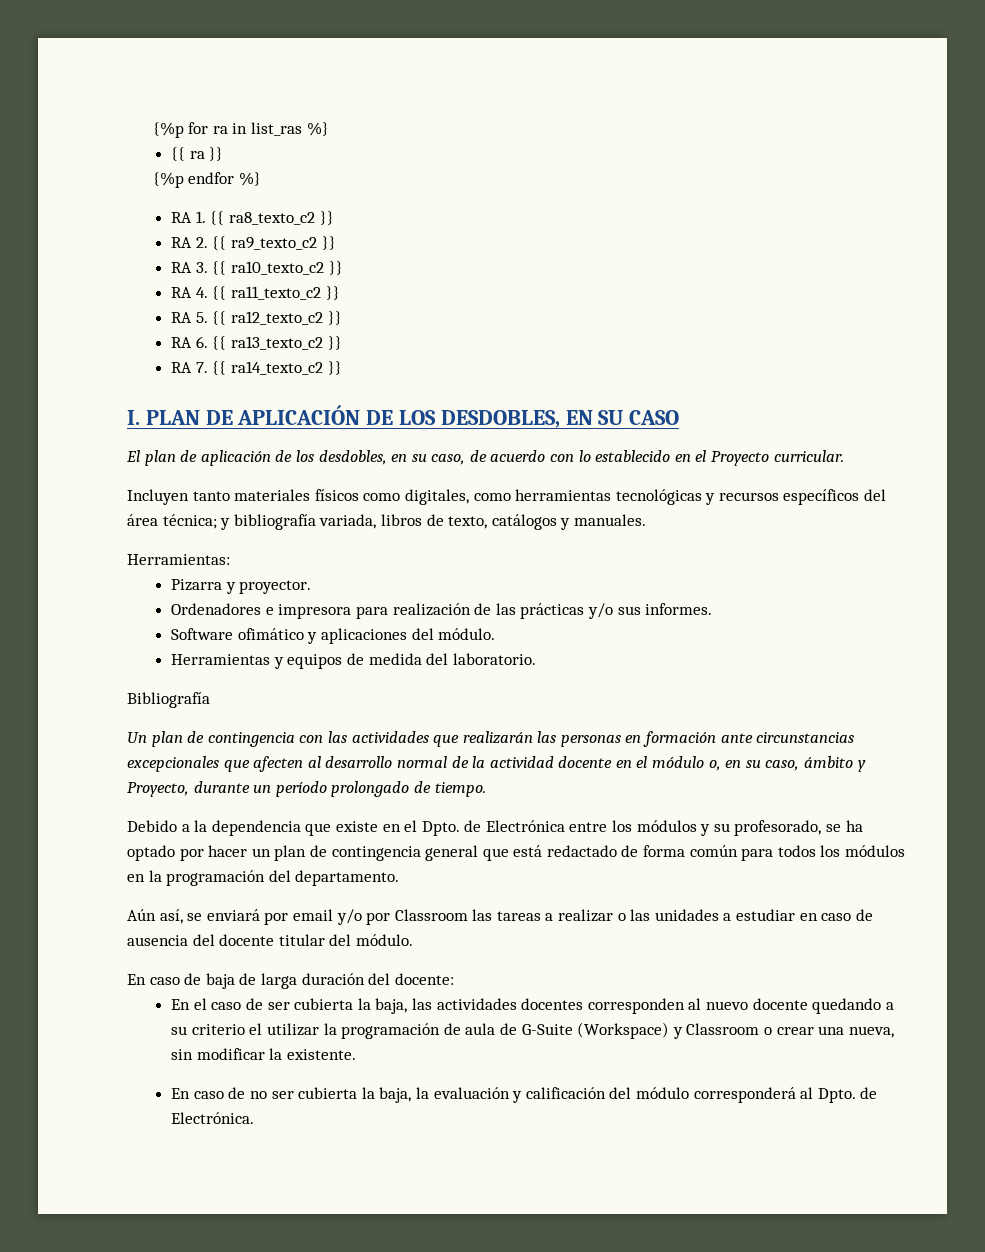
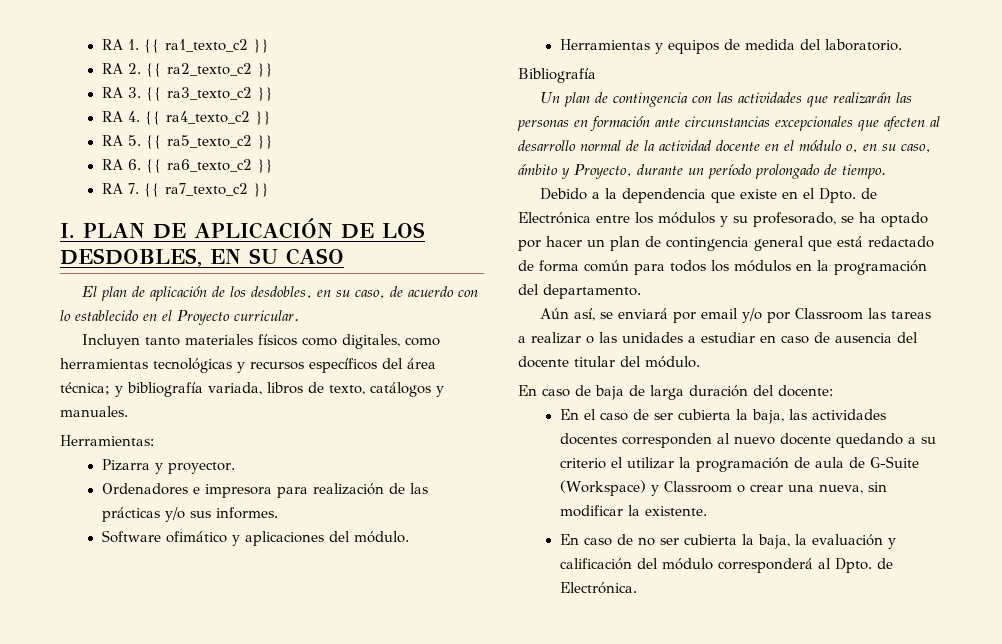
- {%p for ra in list_ras %}
- {{ ra }}
- {%p endfor %}
- RA 1. {{ ra8_texto_c2 }}
+ RA 1. {{ ra1_texto_c2 }}
- RA 2. {{ ra9_texto_c2 }}
+ RA 2. {{ ra2_texto_c2 }}
- RA 3. {{ ra10_texto_c2 }}
+ RA 3. {{ ra3_texto_c2 }}
- RA 4. {{ ra11_texto_c2 }}
+ RA 4. {{ ra4_texto_c2 }}
- RA 5. {{ ra12_texto_c2 }}
+ RA 5. {{ ra5_texto_c2 }}
- RA 6. {{ ra13_texto_c2 }}
+ RA 6. {{ ra6_texto_c2 }}
- RA 7. {{ ra14_texto_c2 }}
+ RA 7. {{ ra7_texto_c2 }}

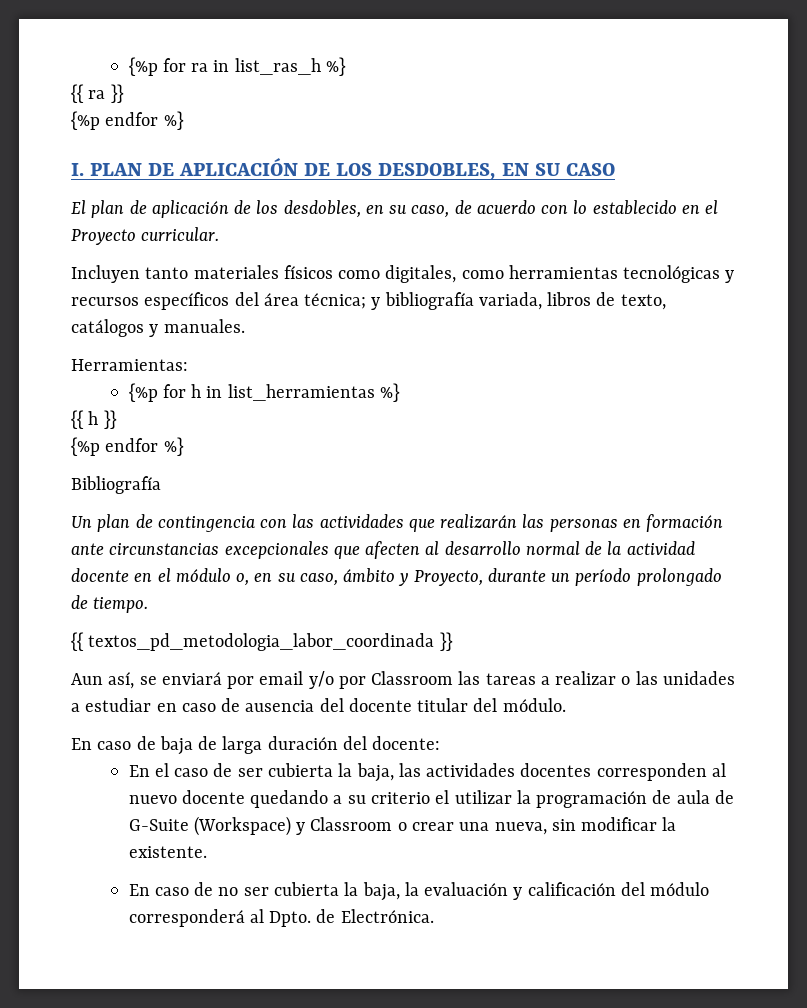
- RA 1. {{ ra1_texto_c2 }}
- RA 2. {{ ra2_texto_c2 }}
- RA 3. {{ ra3_texto_c2 }}
- RA 4. {{ ra4_texto_c2 }}
- RA 5. {{ ra5_texto_c2 }}
- RA 6. {{ ra6_texto_c2 }}
- RA 7. {{ ra7_texto_c2 }}
+ {%p for ra in list_ras_h %}
+ {{ ra }}
+ {%p endfor %}
- Pizarra y proyector.
- Ordenadores e impresora para realización de las prácticas y/o sus informes.
- Software ofimático y aplicaciones del módulo.
- Herramientas y equipos de medida del laboratorio.
+ {%p for h in list_herramientas %}
+ {{ h }}
+ {%p endfor %}
- Debido a la dependencia que existe en el Dpto. de Electrónica entre los módulos y su profesorado, se ha optado por hacer un plan de contingencia general que está redactado de forma común para todos los módulos en la programación del departamento.
- Aún así, se enviará por email y/o por Classroom las tareas a realizar o las unidades a estudiar en caso de ausencia del docente titular del módulo.
+ {{ textos_pd_metodologia_labor_coordinada }}
+ Aun así, se enviará por email y/o por Classroom las tareas a realizar o las unidades a estudiar en caso de ausencia del docente titular del módulo.

